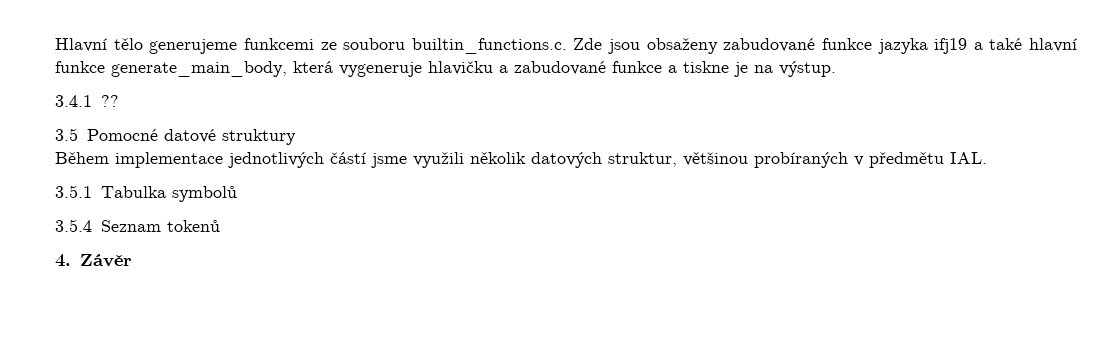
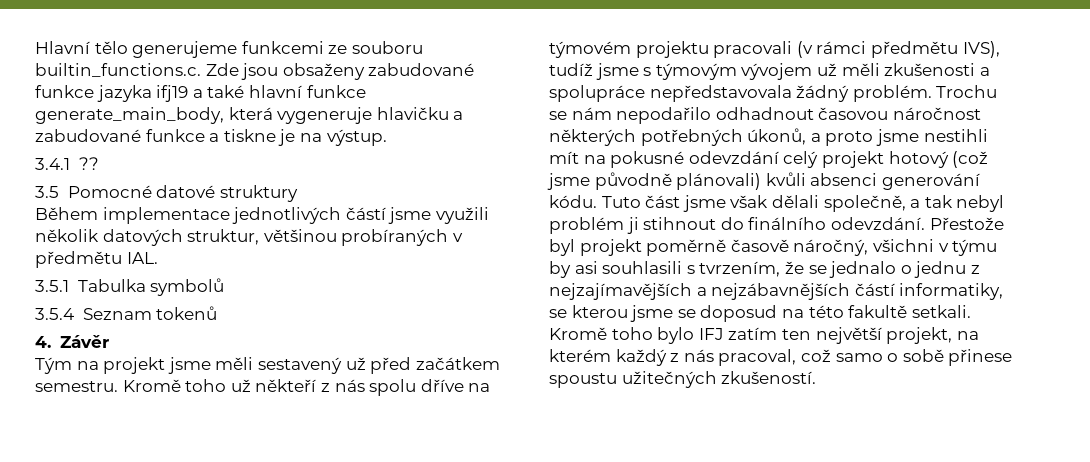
+ Tým na projekt jsme měli sestavený už před začátkem semestru. Kromě toho už někteří z nás spolu dříve na týmovém projektu pracovali (v rámci předmětu IVS), tudíž jsme s týmovým vývojem už měli zkušenosti a spolupráce nepředstavovala žádný problém. Trochu se nám nepodařilo odhadnout časovou náročnost některých potřebných úkonů, a proto jsme nestihli mít na pokusné odevzdání celý projekt hotový (což jsme původně plánovali) kvůli absenci generování kódu. Tuto část jsme však dělali společně, a tak nebyl problém ji stihnout do finálního odevzdání. Přestože byl projekt poměrně časově náročný, všichni v týmu by asi souhlasili s tvrzením, že se jednalo o jednu z nejzajímavějších a nejzábavnějších částí informatiky, se kterou jsme se doposud na této fakultě setkali. Kromě toho bylo IFJ zatím ten největší projekt, na kterém každý z nás pracoval, což samo o sobě přinese spoustu užitečných zkušeností.

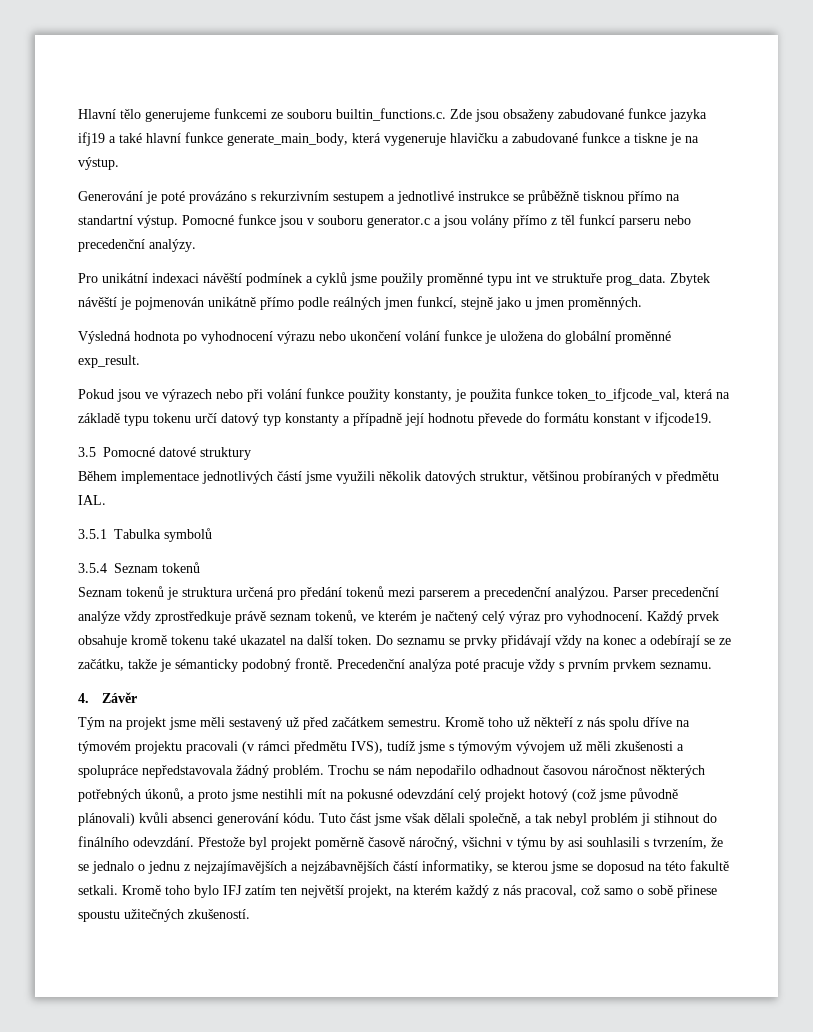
- 3.4.1 ??
+ Generování je poté provázáno s rekurzivním sestupem a jednotlivé instrukce se průběžně tisknou přímo na standartní výstup. Pomocné funkce jsou v souboru generator.c a jsou volány přímo z těl funkcí parseru nebo precedenční analýzy.
+ Pro unikátní indexaci návěští podmínek a cyklů jsme použily proměnné typu int ve struktuře prog_data. Zbytek návěští je pojmenován unikátně přímo podle reálných jmen funkcí, stejně jako u jmen proměnných.
+ Výsledná hodnota po vyhodnocení výrazu nebo ukončení volání funkce je uložena do globální proměnné exp_result.
+ Pokud jsou ve výrazech nebo při volání funkce použity konstanty, je použita funkce token_to_ifjcode_val, která na základě typu tokenu určí datový typ konstanty a případně její hodnotu převede do formátu konstant v ifjcode19.
+ Seznam tokenů je struktura určená pro předání tokenů mezi parserem a precedenční analýzou. Parser precedenční analýze vždy zprostředkuje právě seznam tokenů, ve kterém je načtený celý výraz pro vyhodnocení. Každý prvek obsahuje kromě tokenu také ukazatel na další token. Do seznamu se prvky přidávají vždy na konec a odebírají se ze začátku, takže je sémanticky podobný frontě. Precedenční analýza poté pracuje vždy s prvním prvkem seznamu.

